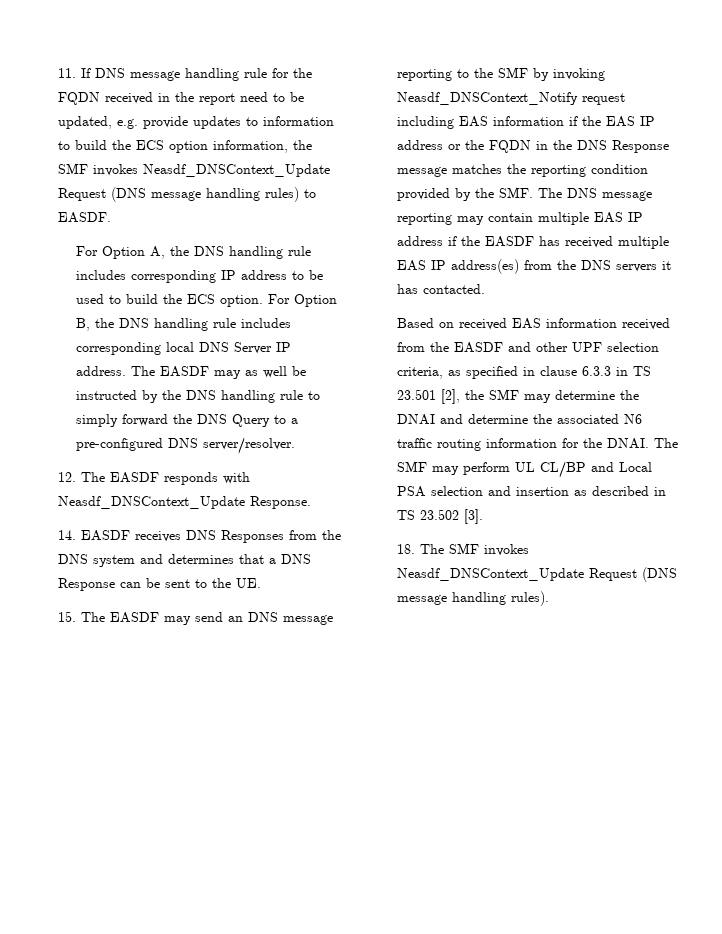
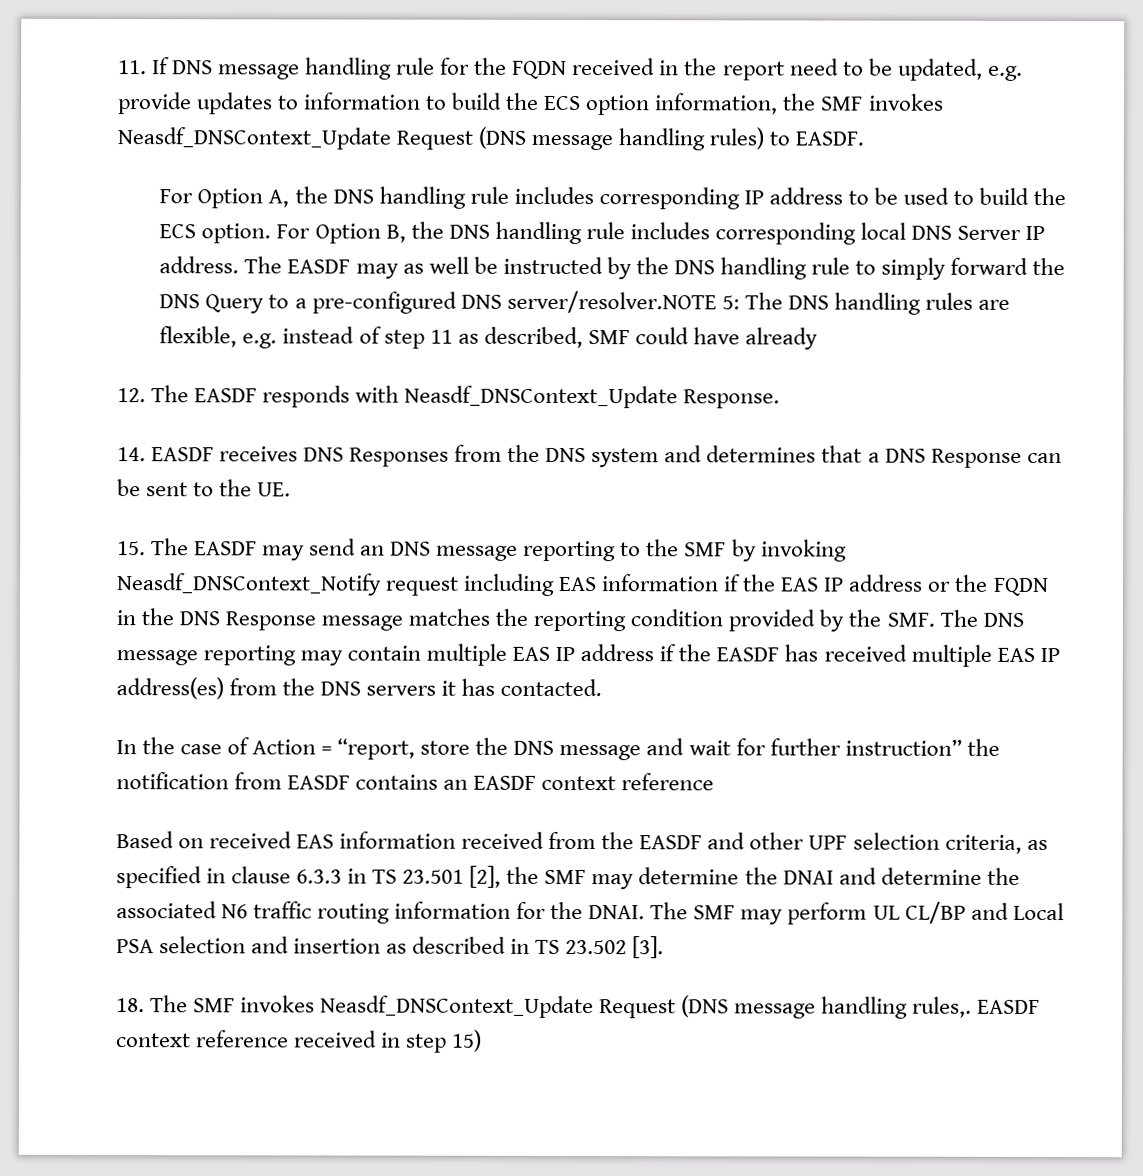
- The EASDF may as well be instructed by the DNS handling rule to simply forward the DNS Query to a pre-configured DNS server/resolver.
+ The EASDF may as well be instructed by the DNS handling rule to simply forward the DNS Query to a pre-configured DNS server/resolver.NOTE 5: The DNS handling rules are flexible, e.g. instead of step 11 as described, SMF could have already
+ In the case of Action = “report, store the DNS message and wait for further instruction” the notification from EASDF contains an EASDF context reference
- 18. The SMF invokes Neasdf_DNSContext_Update Request (DNS message handling rules).
+ 18. The SMF invokes Neasdf_DNSContext_Update Request (DNS message handling rules,. EASDF context reference received in step 15)

